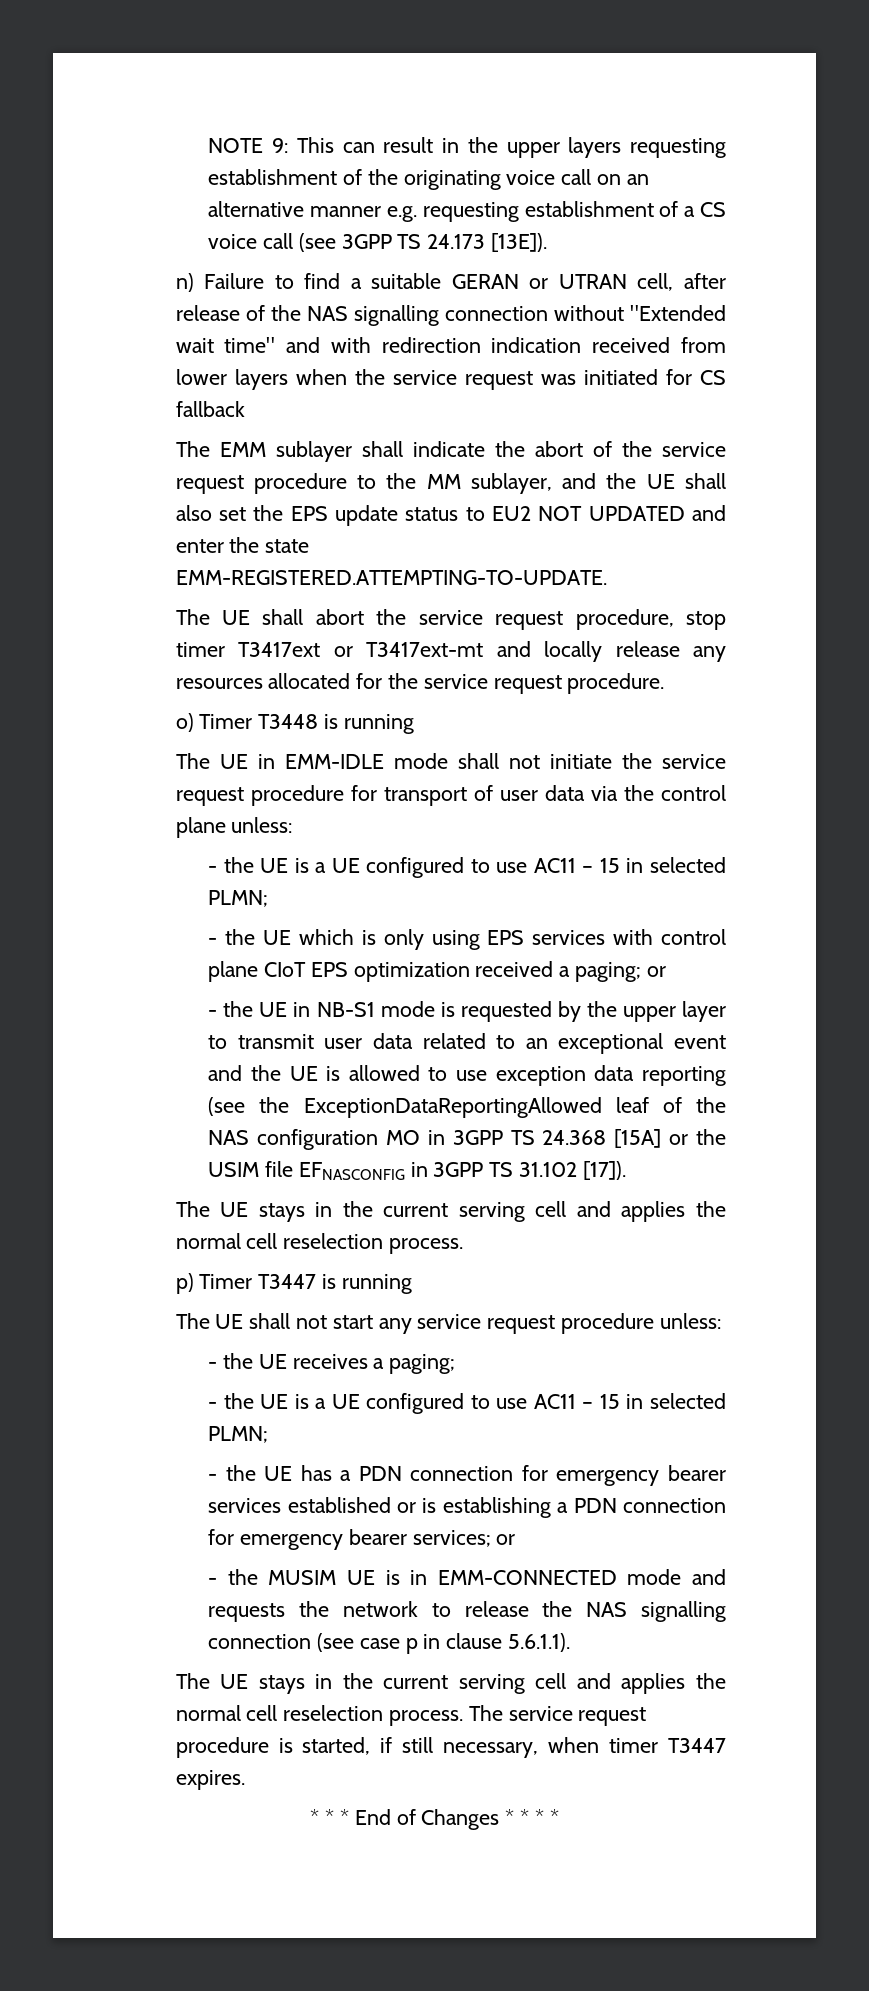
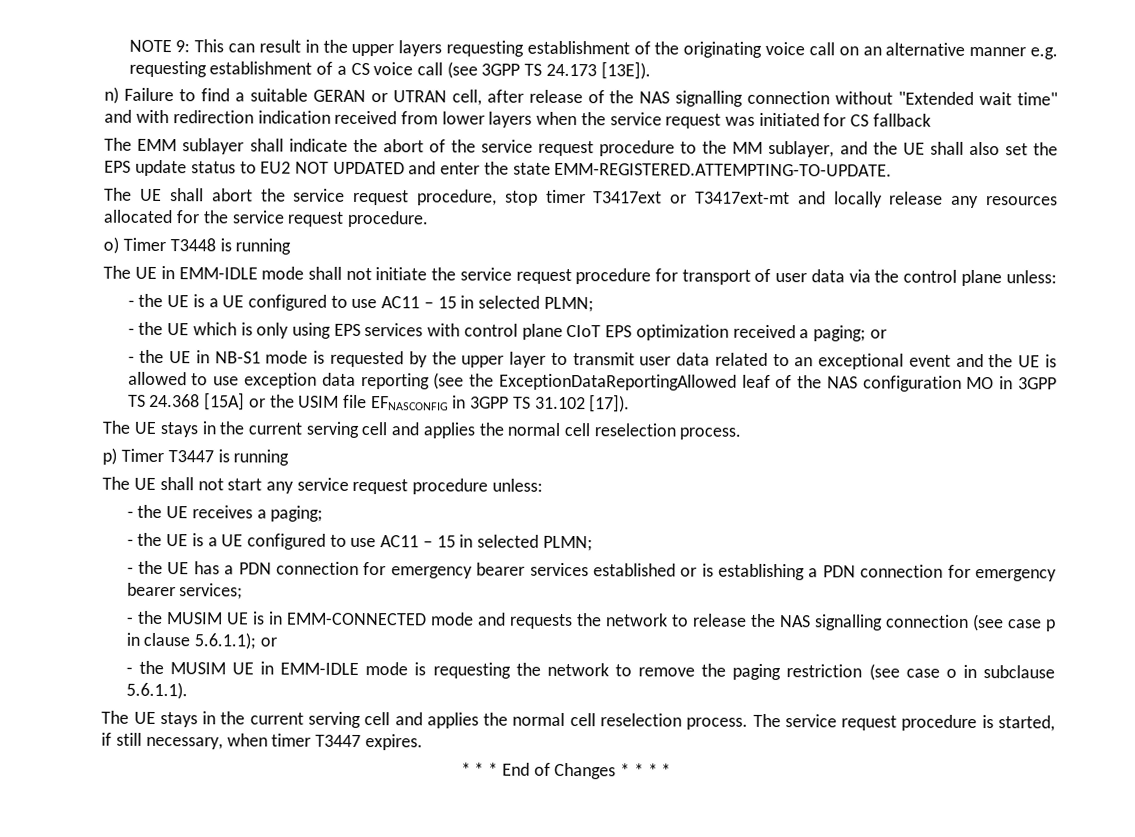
- - the UE has a PDN connection for emergency bearer services established or is establishing a PDN connection for emergency bearer services; or
+ - the UE has a PDN connection for emergency bearer services established or is establishing a PDN connection for emergency bearer services;
- - the MUSIM UE is in EMM-CONNECTED mode and requests the network to release the NAS signalling connection (see case p in clause 5.6.1.1).
+ - the MUSIM UE is in EMM-CONNECTED mode and requests the network to release the NAS signalling connection (see case p in clause 5.6.1.1); or
+ - the MUSIM UE in EMM-IDLE mode is requesting the network to remove the paging restriction (see case o in subclause 5.6.1.1).

